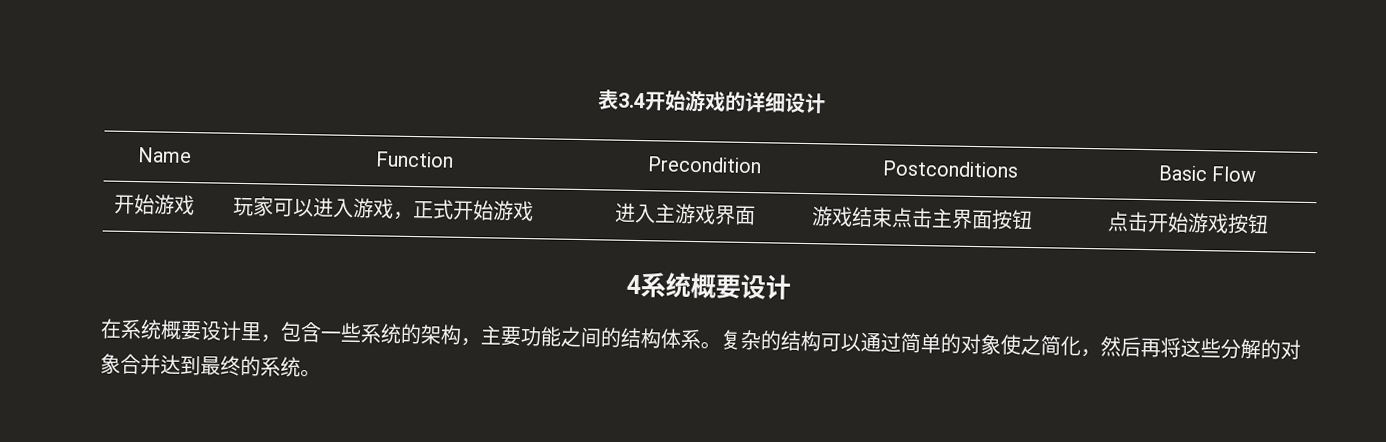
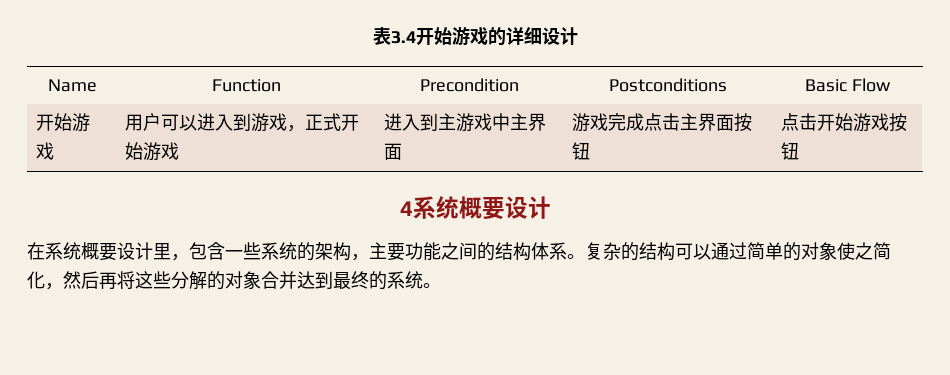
- 开始游戏 | 玩家可以进入游戏，正式开始游戏 | 进入主游戏界面 | 游戏结束点击主界面按钮 | 点击开始游戏按钮
+ 开始游戏 | 用户可以进入到游戏，正式开始游戏 | 进入到主游戏中主界面 | 游戏完成点击主界面按钮 | 点击开始游戏按钮

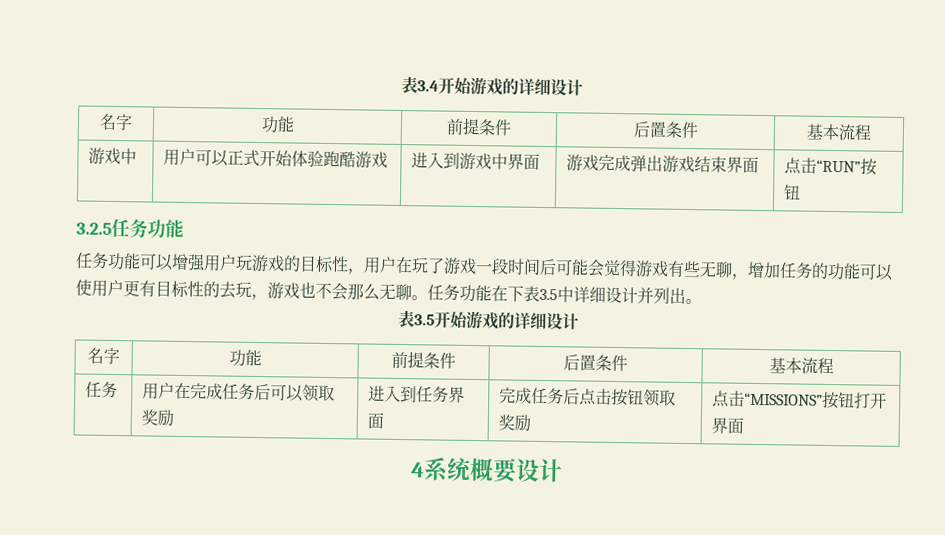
  表3.4开始游戏的详细设计
- Name | Function | Precondition | Postconditions | Basic Flow
- 开始游戏 | 用户可以进入到游戏，正式开始游戏 | 进入到主游戏中主界面 | 游戏完成点击主界面按钮 | 点击开始游戏按钮
+ 名字 | 功能 | 前提条件 | 后置条件 | 基本流程
+ 游戏中 | 用户可以正式开始体验跑酷游戏 | 进入到游戏中界面 | 游戏完成弹出游戏结束界面 | 点击“RUN”按钮
+ 3.2.5任务功能
+ 任务功能可以增强用户玩游戏的目标性，用户在玩了游戏一段时间后可能会觉得游戏有些无聊，增加任务的功能可以使用户更有目标性的去玩，游戏也不会那么无聊。任务功能在下表3.5中详细设计并列出。
+ 表3.5开始游戏的详细设计
+ 名字 | 功能 | 前提条件 | 后置条件 | 基本流程
+ 任务 | 用户在完成任务后可以领取奖励 | 进入到任务界面 | 完成任务后点击按钮领取奖励 | 点击“MISSIONS”按钮打开界面
  4系统概要设计
- 在系统概要设计里，包含一些系统的架构，主要功能之间的结构体系。复杂的结构可以通过简单的对象使之简化，然后再将这些分解的对象合并达到最终的系统。

